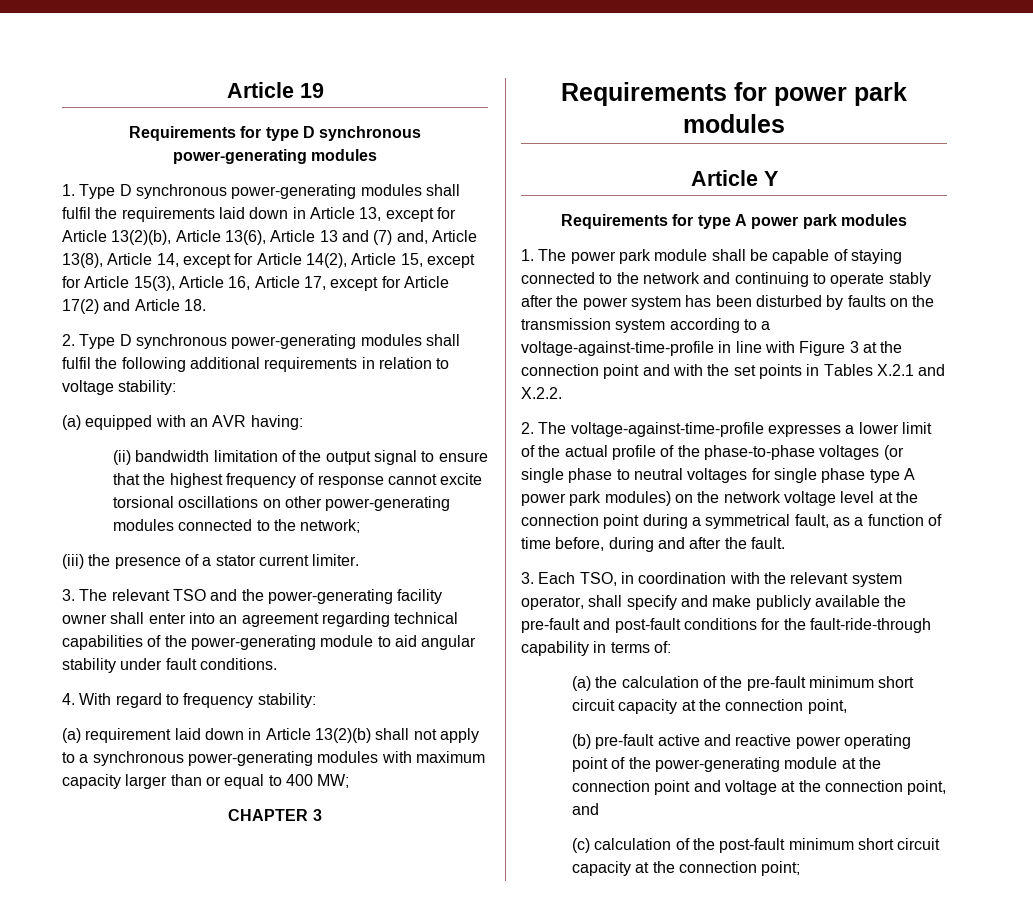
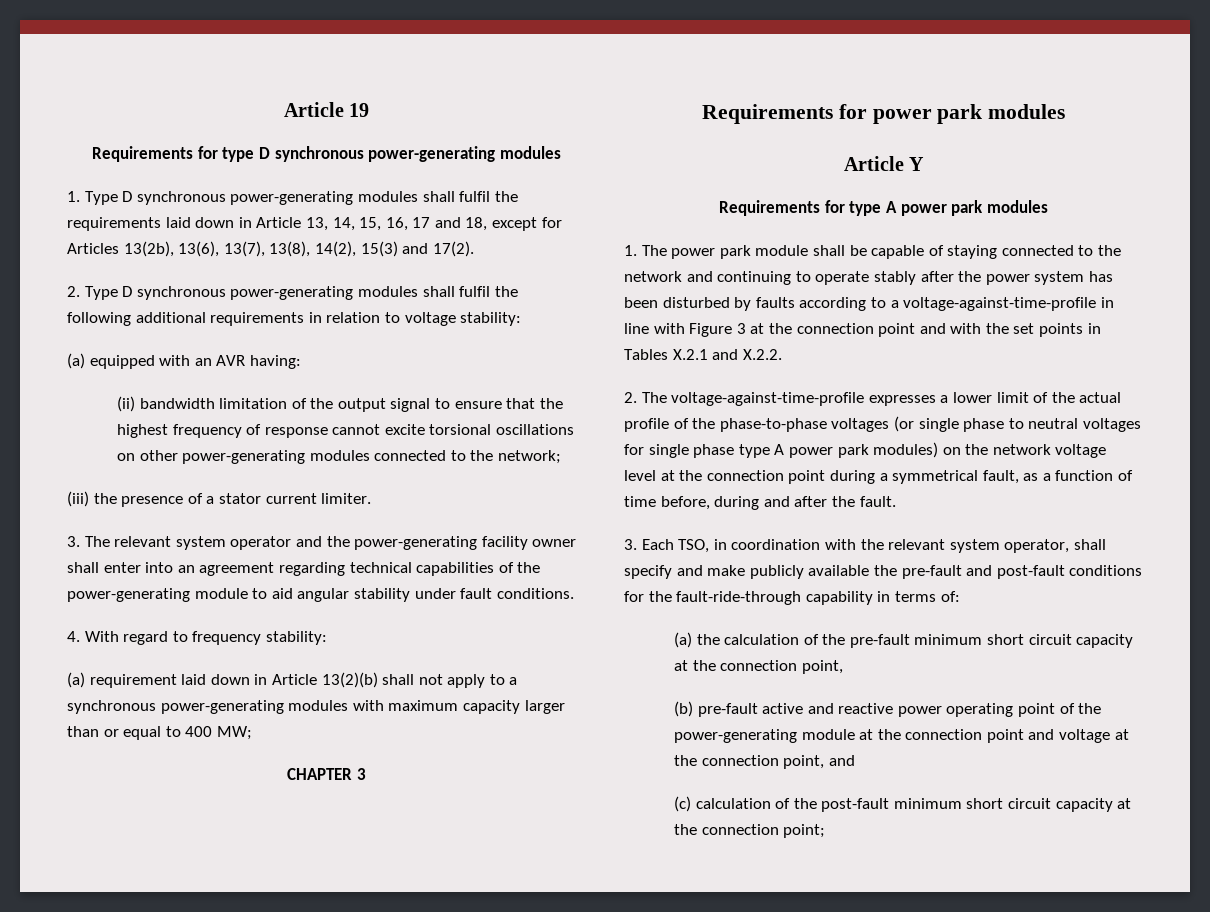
- 1. Type D synchronous power-generating modules shall fulfil the requirements laid down in Article 13, except for Article 13(2)(b), Article 13(6), Article 13 and (7) and, Article 13(8), Article 14, except for Article 14(2), Article 15, except for Article 15(3), Article 16, Article 17, except for Article 17(2) and Article 18.
+ 1. Type D synchronous power-generating modules shall fulfil the requirements laid down in Article 13, 14, 15, 16, 17 and 18, except for Articles 13(2b), 13(6), 13(7), 13(8), 14(2), 15(3) and 17(2).
- 3. The relevant TSO and the power-generating facility owner shall enter into an agreement regarding technical capabilities of the power-generating module to aid angular stability under fault conditions.
+ 3. The relevant system operator and the power-generating facility owner shall enter into an agreement regarding technical capabilities of the power-generating module to aid angular stability under fault conditions.
- 1. The power park module shall be capable of staying connected to the network and continuing to operate stably after the power system has been disturbed by faults on the transmission system according to a voltage-against-time-profile in line with Figure 3 at the connection point and with the set points in Tables X.2.1 and X.2.2.
+ 1. The power park module shall be capable of staying connected to the network and continuing to operate stably after the power system has been disturbed by faults according to a voltage-against-time-profile in line with Figure 3 at the connection point and with the set points in Tables X.2.1 and X.2.2.

